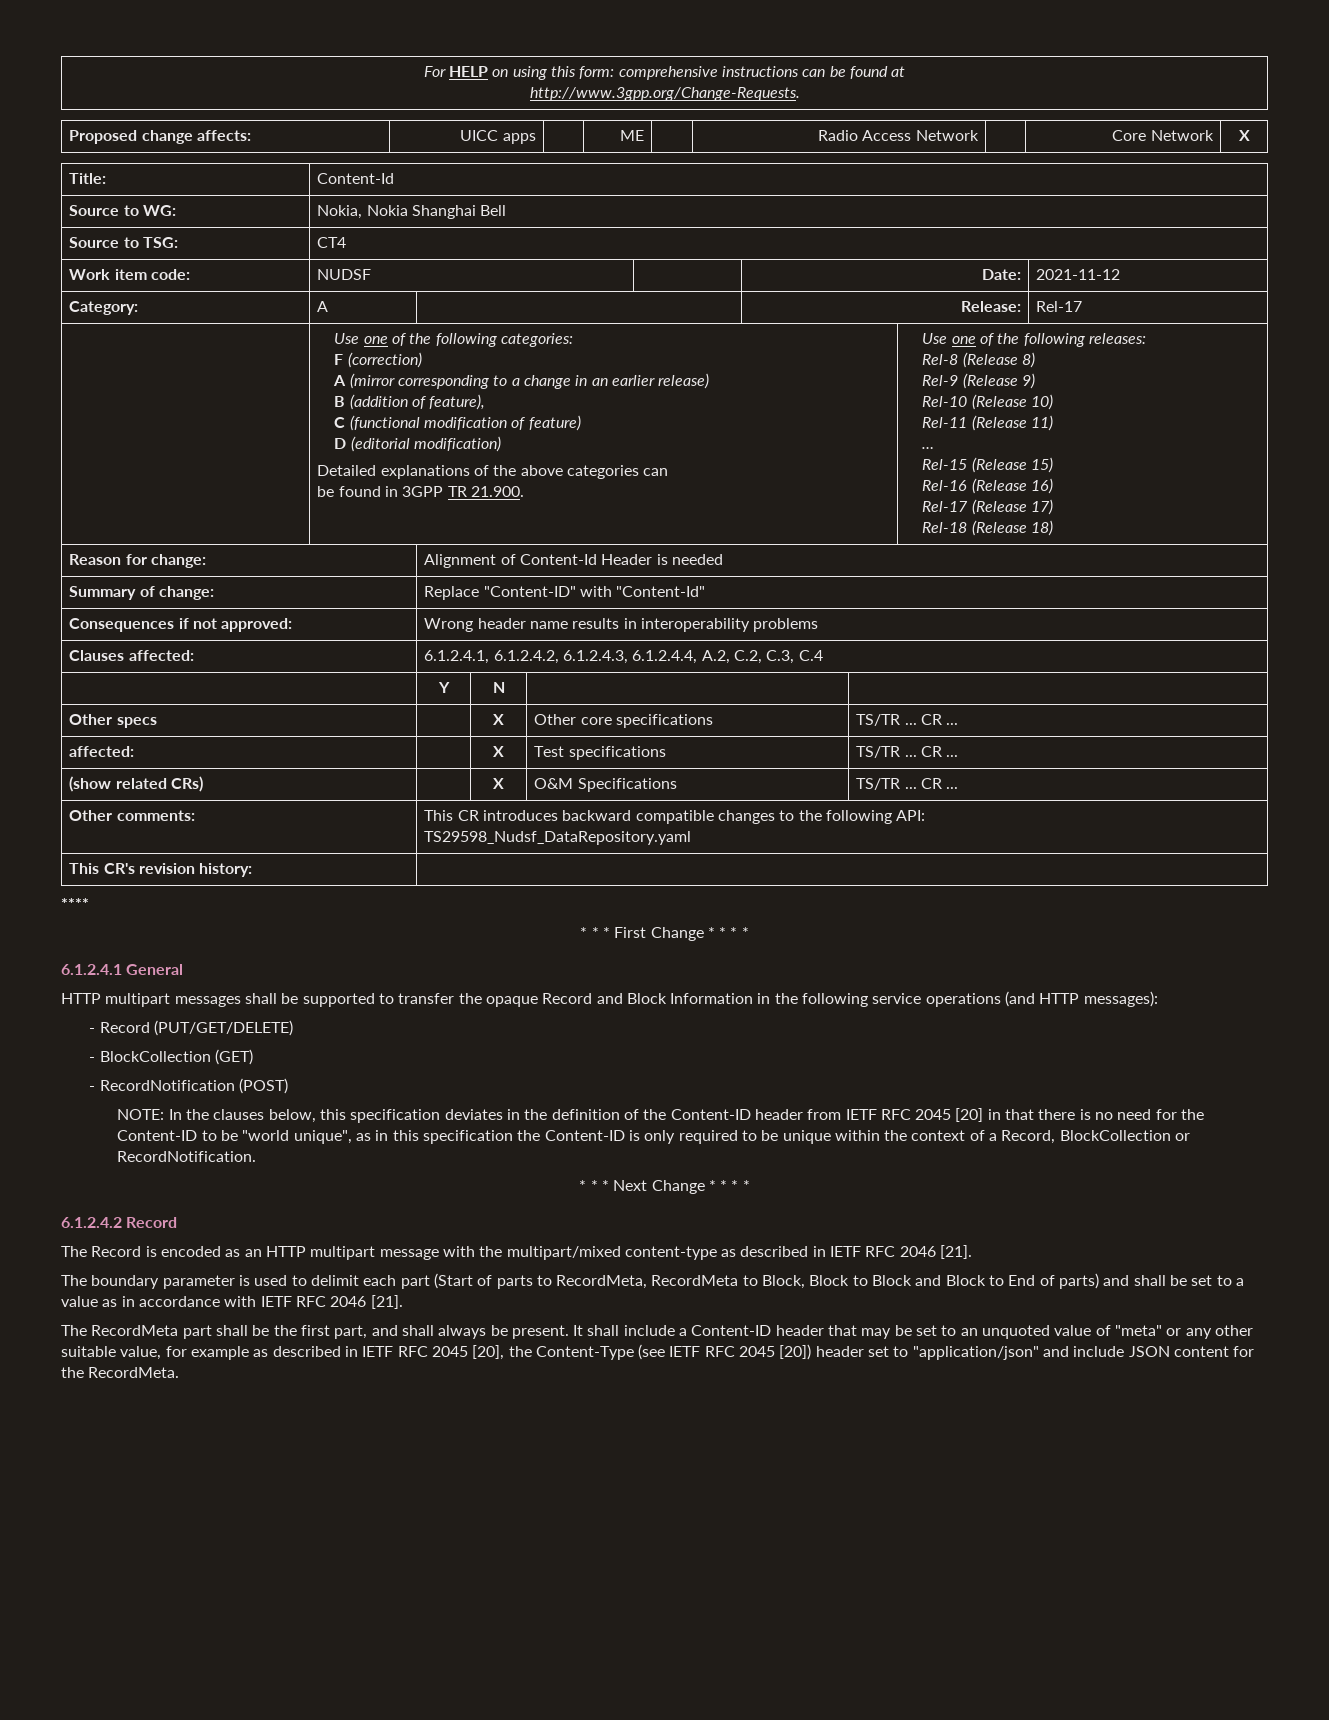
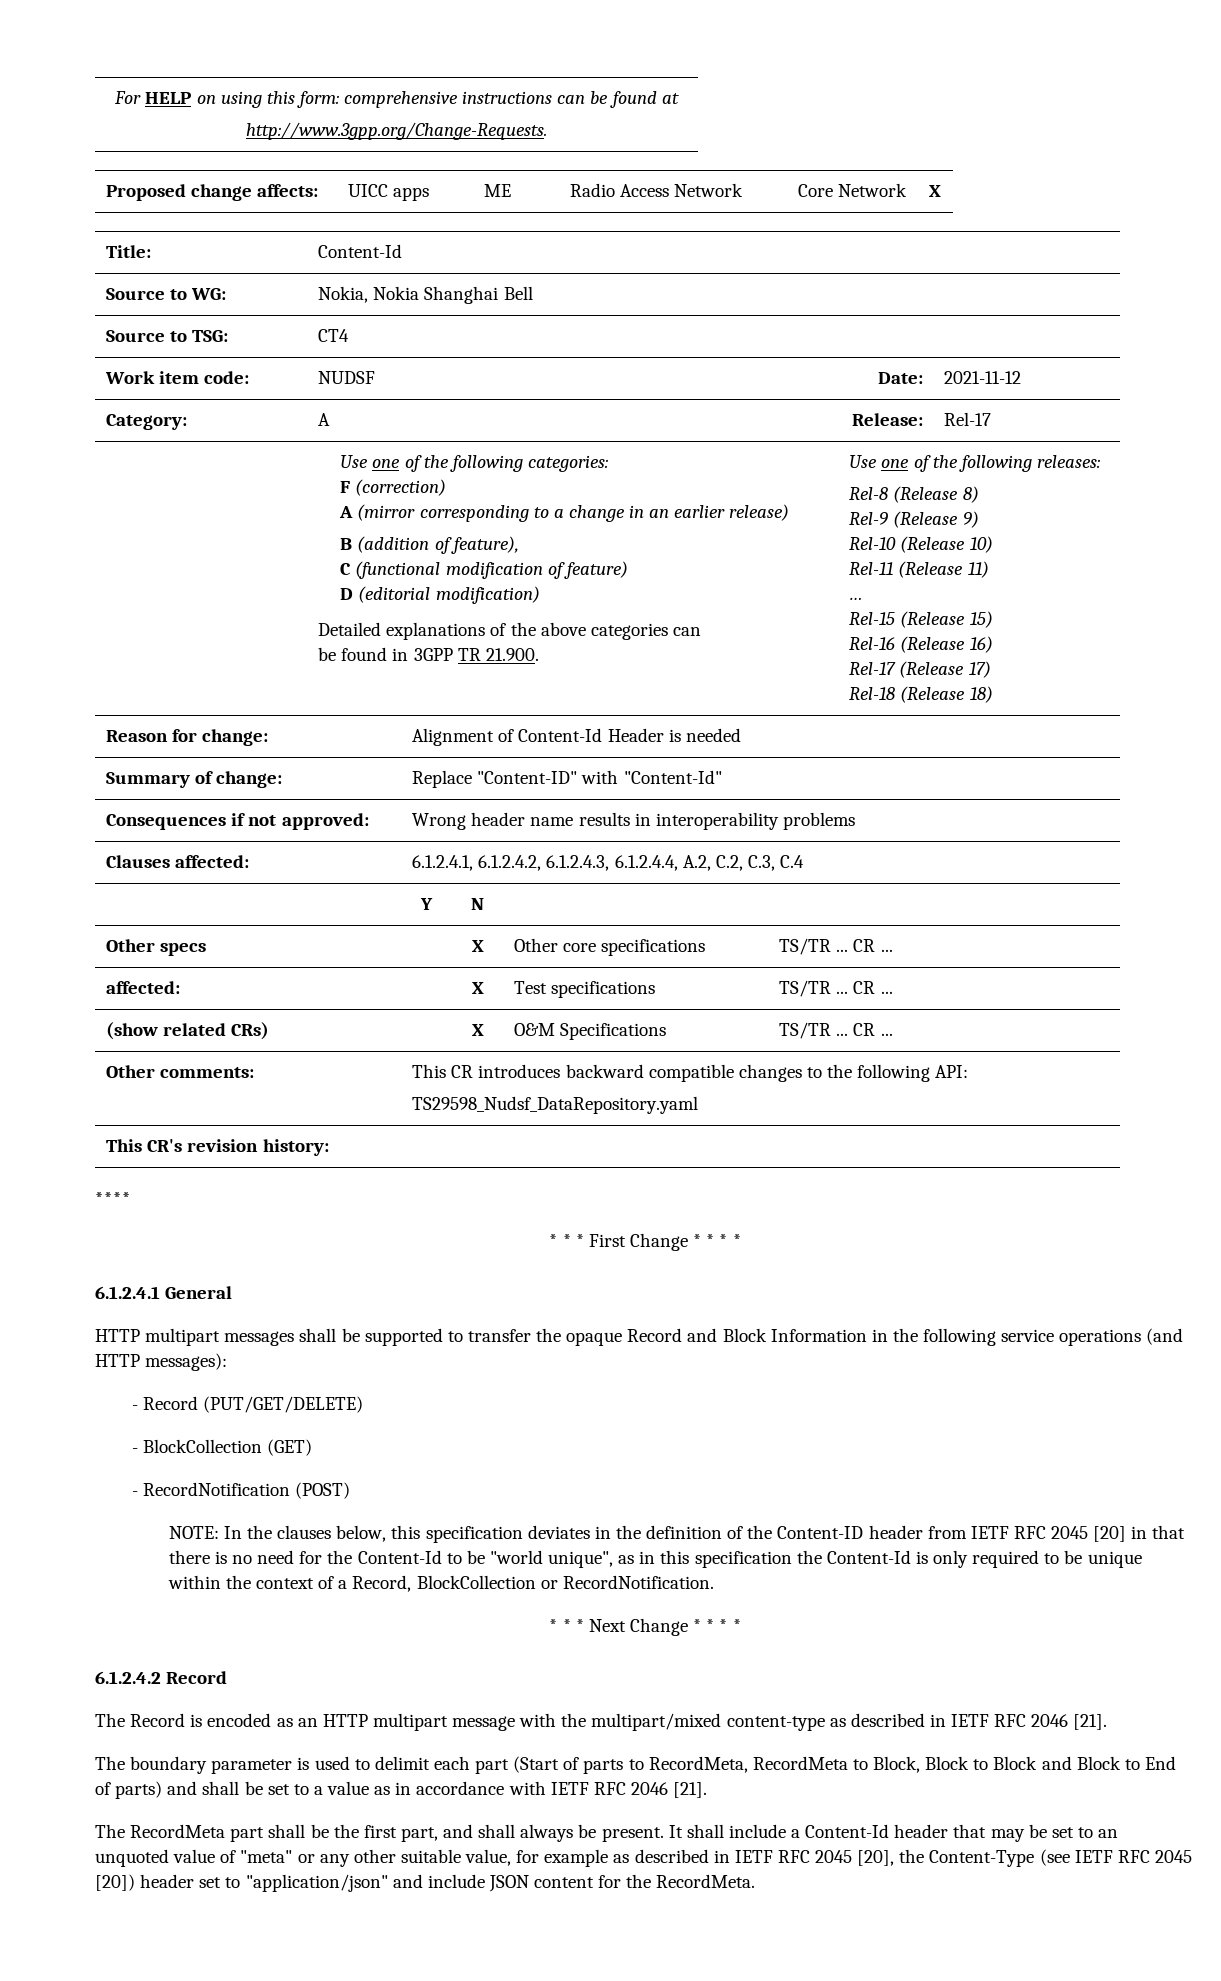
- NOTE: In the clauses below, this specification deviates in the definition of the Content-ID header from IETF RFC 2045 [20] in that there is no need for the Content-ID to be "world unique", as in this specification the Content-ID is only required to be unique within the context of a Record, BlockCollection or RecordNotification.
+ NOTE: In the clauses below, this specification deviates in the definition of the Content-ID header from IETF RFC 2045 [20] in that there is no need for the Content-Id to be "world unique", as in this specification the Content-Id is only required to be unique within the context of a Record, BlockCollection or RecordNotification.
- It shall include a Content-ID header that may be set to an unquoted value of "meta" or any other suitable value, for example as described in IETF RFC 2045 [20], the Content-Type (see IETF RFC 2045 [20]) header set to "application/json" and include JSON content for the RecordMeta.
+ It shall include a Content-Id header that may be set to an unquoted value of "meta" or any other suitable value, for example as described in IETF RFC 2045 [20], the Content-Type (see IETF RFC 2045 [20]) header set to "application/json" and include JSON content for the RecordMeta.

